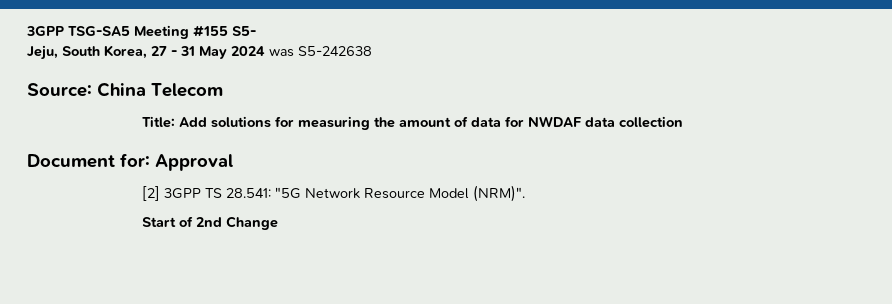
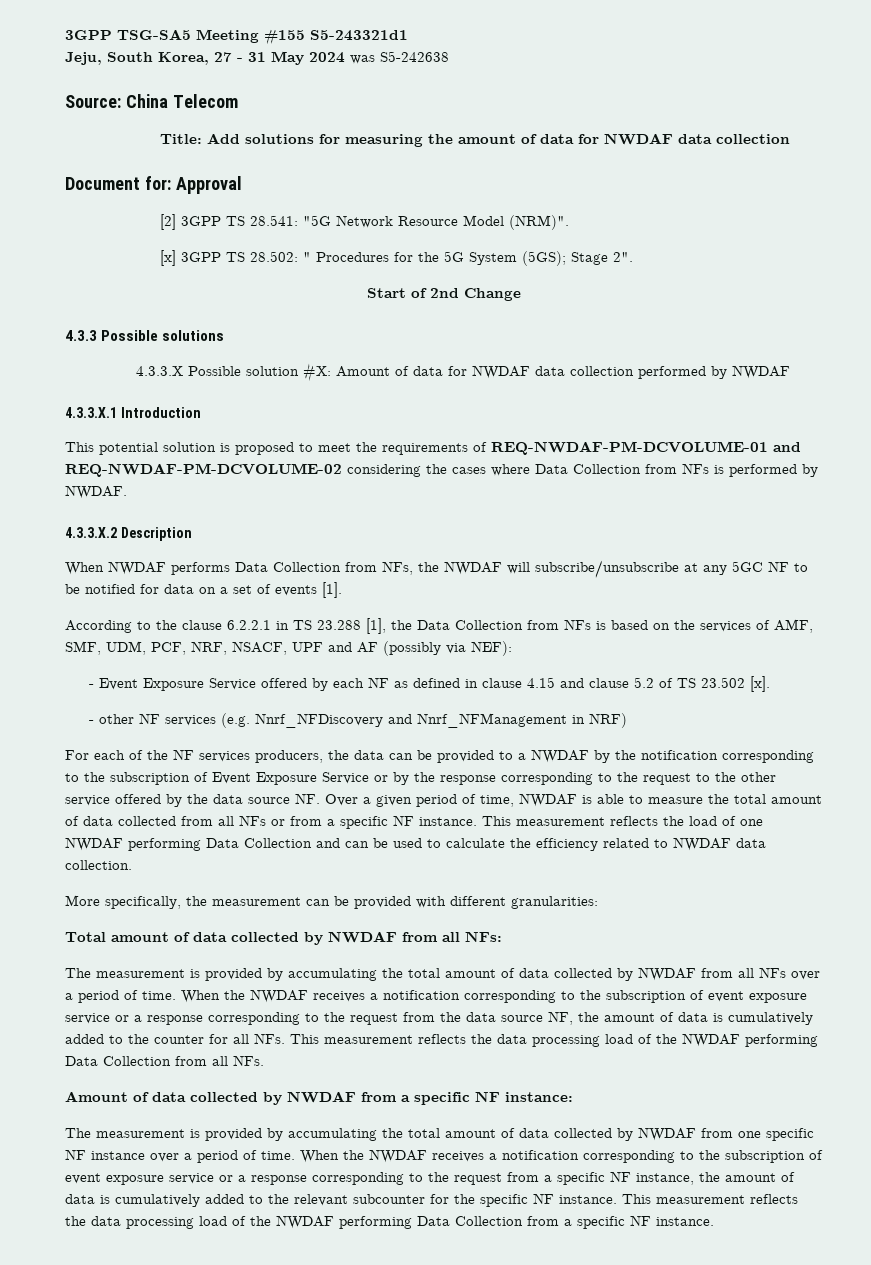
- 3GPP TSG-SA5 Meeting #155 S5-
+ 3GPP TSG-SA5 Meeting #155 S5-243321d1
+ [x] 3GPP TS 28.502: " Procedures for the 5G System (5GS); Stage 2".
  Start of 2nd Change
+ 4.3.3 Possible solutions
+ 4.3.3.X Possible solution #X: Amount of data for NWDAF data collection performed by NWDAF
+ 4.3.3.X.1 Introduction
+ This potential solution is proposed to meet the requirements of REQ-NWDAF-PM-DCVOLUME-01 and REQ-NWDAF-PM-DCVOLUME-02 considering the cases where Data Collection from NFs is performed by NWDAF.
+ 4.3.3.X.2 Description
+ When NWDAF performs Data Collection from NFs, the NWDAF will subscribe/unsubscribe at any 5GC NF to be notified for data on a set of events [1].
+ According to the clause 6.2.2.1 in TS 23.288 [1], the Data Collection from NFs is based on the services of AMF, SMF, UDM, PCF, NRF, NSACF, UPF and AF (possibly via NEF):
+ - Event Exposure Service offered by each NF as defined in clause 4.15 and clause 5.2 of TS 23.502 [x].
+ - other NF services (e.g. Nnrf_NFDiscovery and Nnrf_NFManagement in NRF)
+ For each of the NF services producers, the data can be provided to a NWDAF by the notification corresponding to the subscription of Event Exposure Service or by the response corresponding to the request to the other service offered by the data source NF. Over a given period of time, NWDAF is able to measure the total amount of data collected from all NFs or from a specific NF instance. This measurement reflects the load of one NWDAF performing Data Collection and can be used to calculate the efficiency related to NWDAF data collection.
+ More specifically, the measurement can be provided with different granularities:
+ Total amount of data collected by NWDAF from all NFs:
+ The measurement is provided by accumulating the total amount of data collected by NWDAF from all NFs over a period of time. When the NWDAF receives a notification corresponding to the subscription of event exposure service or a response corresponding to the request from the data source NF, the amount of data is cumulatively added to the counter for all NFs. This measurement reflects the data processing load of the NWDAF performing Data Collection from all NFs.
+ Amount of data collected by NWDAF from a specific NF instance:
+ The measurement is provided by accumulating the total amount of data collected by NWDAF from one specific NF instance over a period of time. When the NWDAF receives a notification corresponding to the subscription of event exposure service or a response corresponding to the request from a specific NF instance, the amount of data is cumulatively added to the relevant subcounter for the specific NF instance. This measurement reflects the data processing load of the NWDAF performing Data Collection from a specific NF instance.

